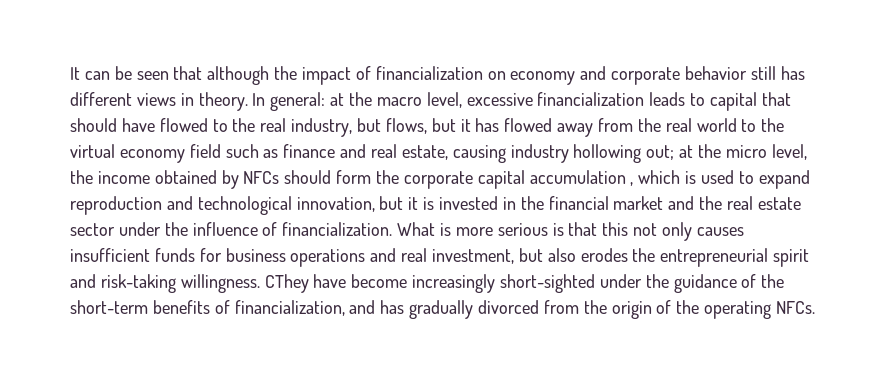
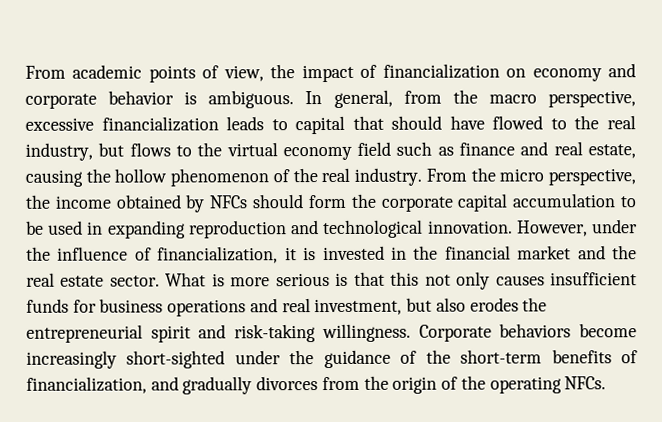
- It can be seen that although the impact of financialization on economy and corporate behavior still has different views in theory. In general: at the macro level, excessive financialization leads to capital that should have flowed to the real industry, but flows, but it has flowed away from the real world to the virtual economy field such as finance and real estate, causing industry hollowing out; at the micro level, the income obtained by NFCs should form the corporate capital accumulation , which is used to expand reproduction and technological innovation, but it is invested in the financial market and the real estate sector under the influence of financialization.
+ From academic points of view, the impact of financialization on economy and corporate behavior is ambiguous. In general, from the macro perspective, excessive financialization leads to capital that should have flowed to the real industry, but flows to the virtual economy field such as finance and real estate, causing the hollow phenomenon of the real industry. From the micro perspective, the income obtained by NFCs should form the corporate capital accumulation to be used in expanding reproduction and technological innovation. However, under the influence of financialization, it is invested in the financial market and the real estate sector.
- CThey have become increasingly short-sighted under the guidance of the short-term benefits of financialization, and has gradually divorced from the origin of the operating NFCs.
+ Corporate behaviors become increasingly short-sighted under the guidance of the short-term benefits of financialization, and gradually divorces from the origin of the operating NFCs.

